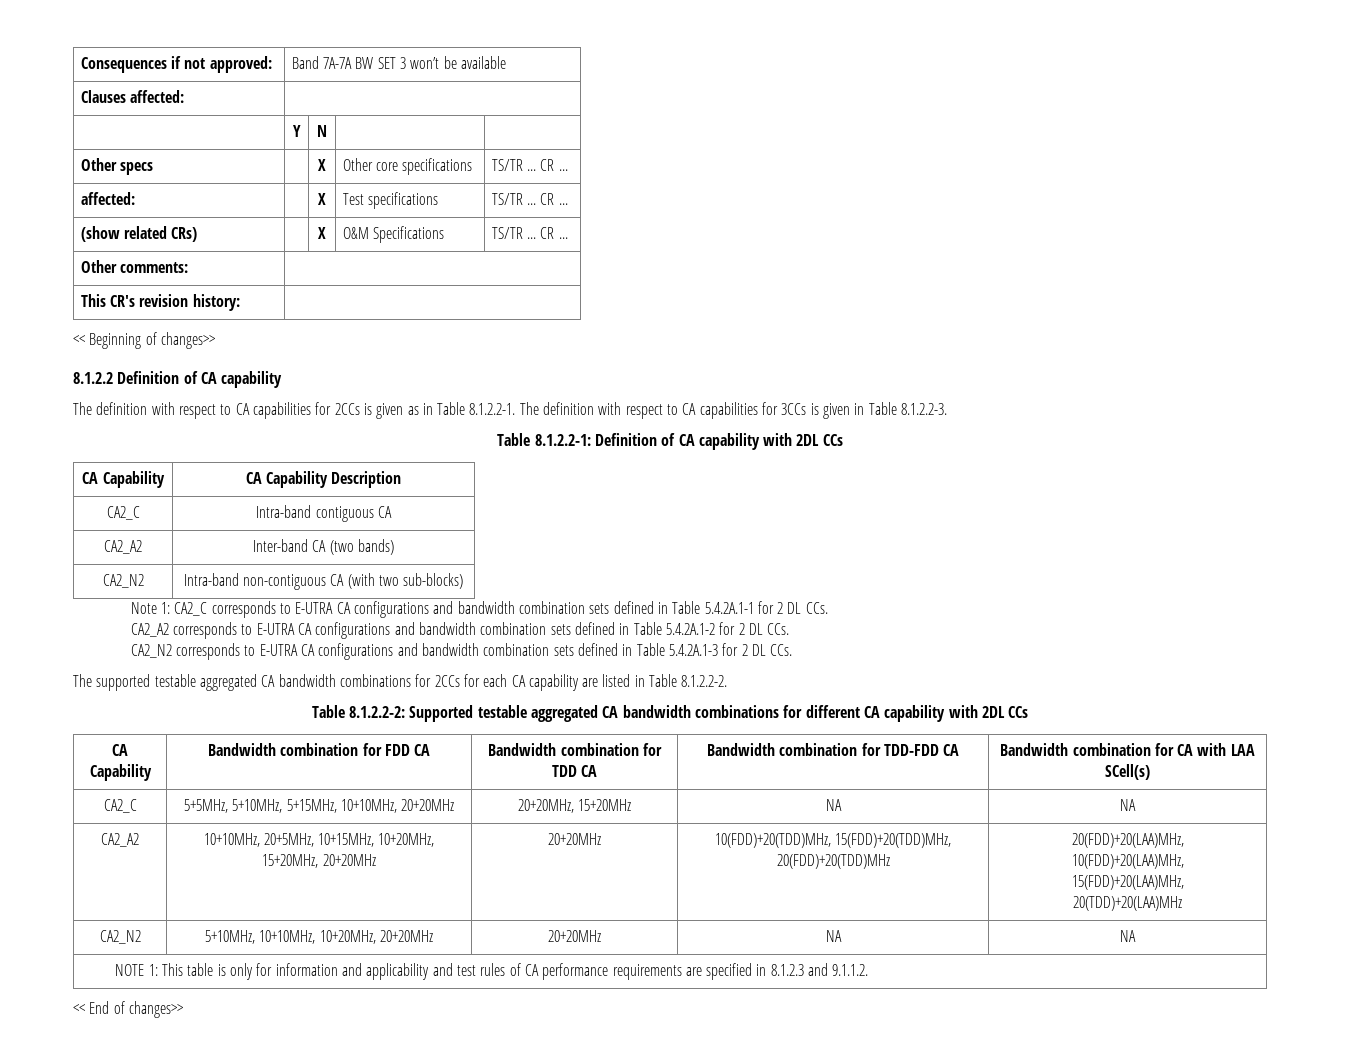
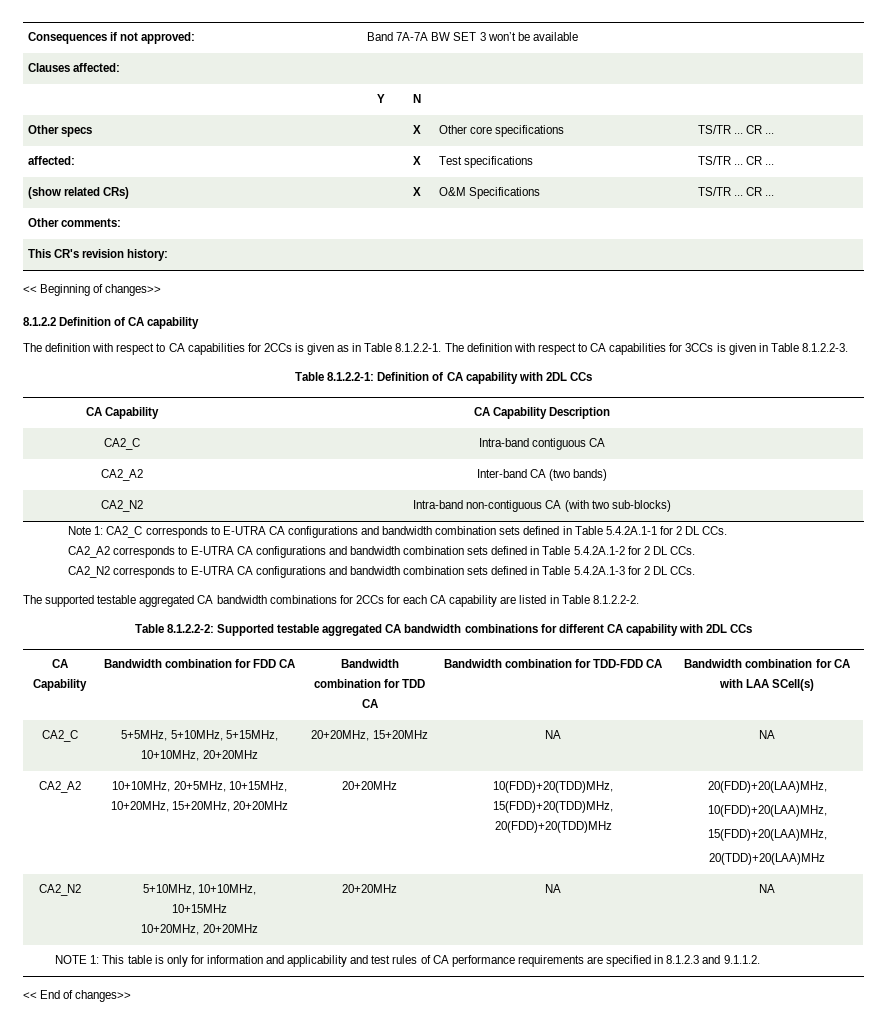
- CA2_N2 | 5+10MHz, 10+10MHz, 10+20MHz, 20+20MHz | 20+20MHz | NA | NA
+ CA2_N2 | 5+10MHz, 10+10MHz,
+ 10+15MHz
+ 10+20MHz, 20+20MHz | 20+20MHz | NA | NA

